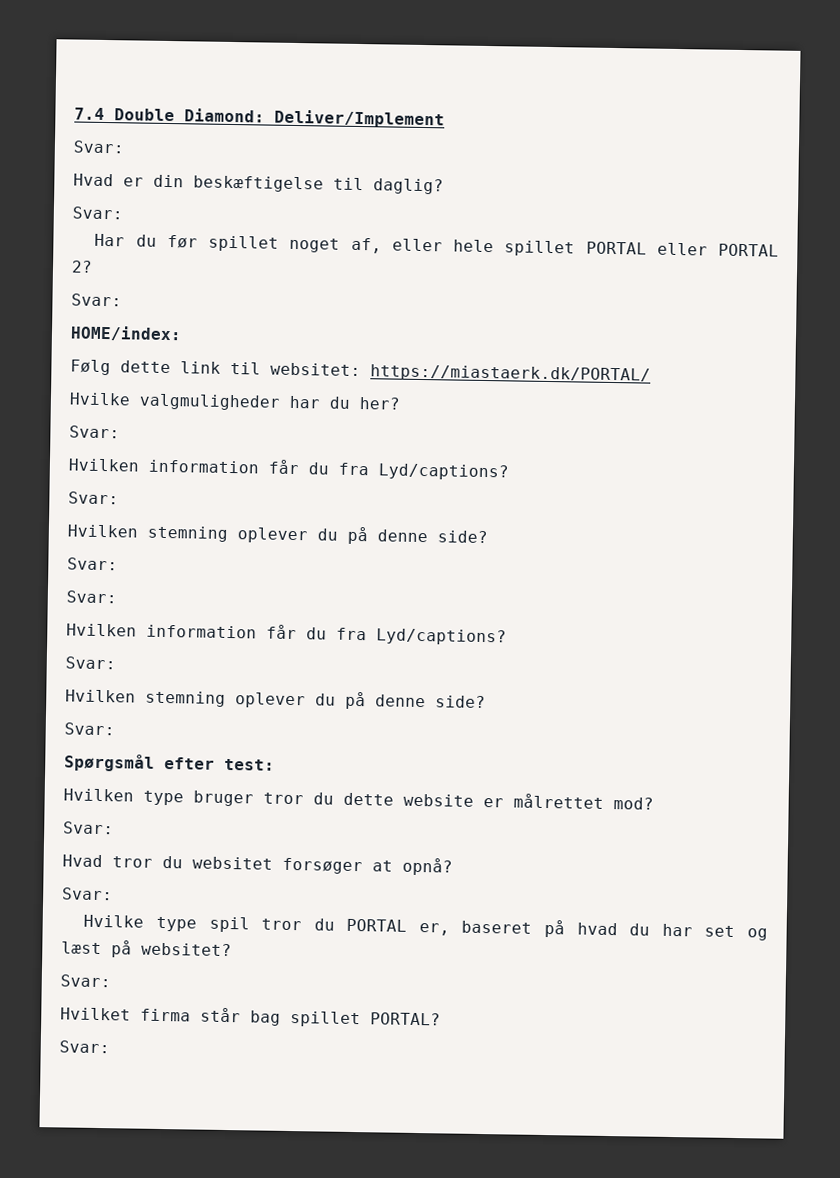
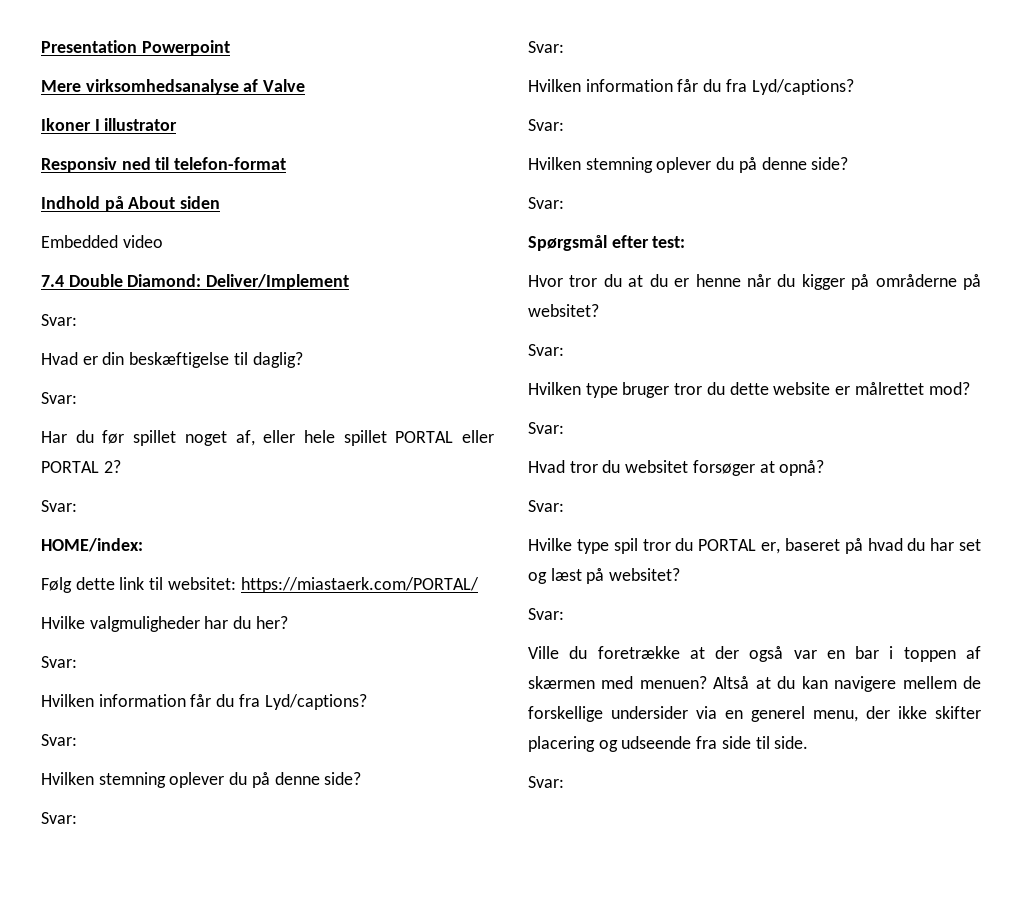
+ Presentation Powerpoint
+ Mere virksomhedsanalyse af Valve
+ Ikoner I illustrator
+ Responsiv ned til telefon-format
+ Indhold på About siden
+ Embedded video
- Følg dette link til websitet: https://miastaerk.dk/PORTAL/
+ Følg dette link til websitet: https://miastaerk.com/PORTAL/
+ Hvor tror du at du er henne når du kigger på områderne på websitet?
+ Svar:
- Hvilket firma står bag spillet PORTAL?
+ Ville du foretrække at der også var en bar i toppen af skærmen med menuen? Altså at du kan navigere mellem de forskellige undersider via en generel menu, der ikke skifter placering og udseende fra side til side.

